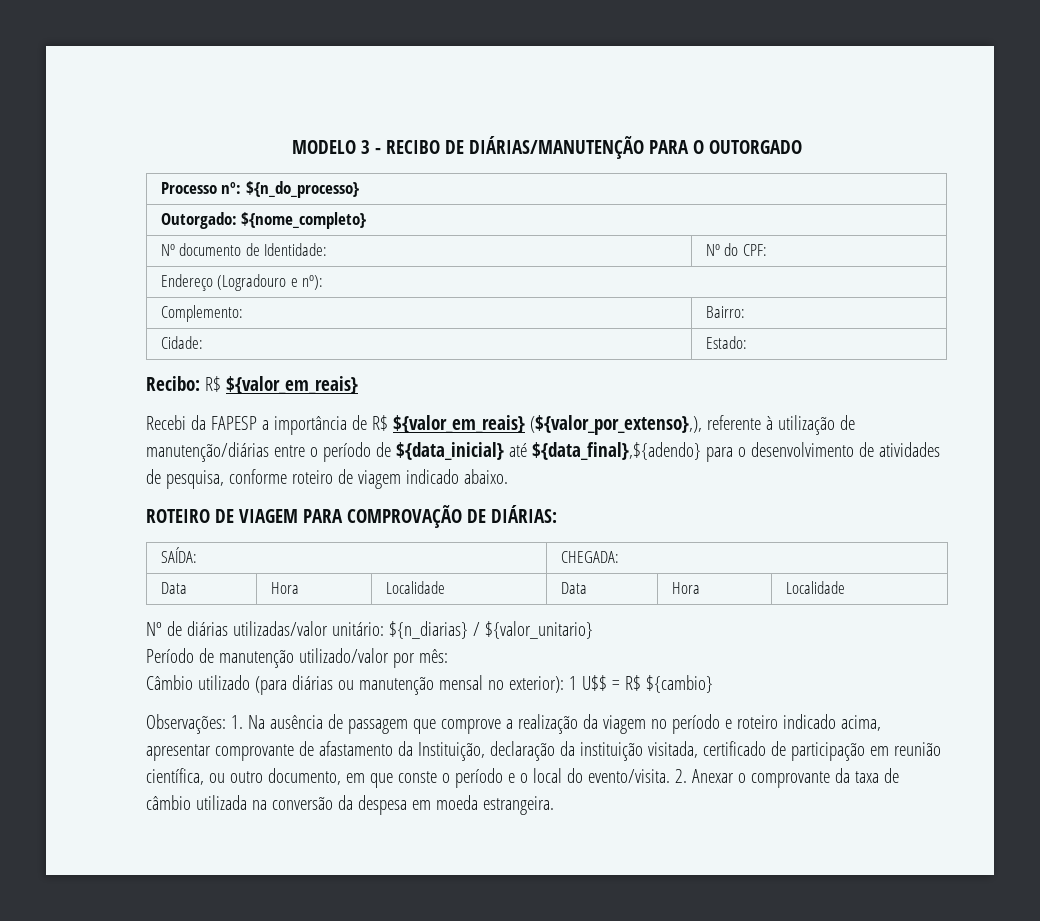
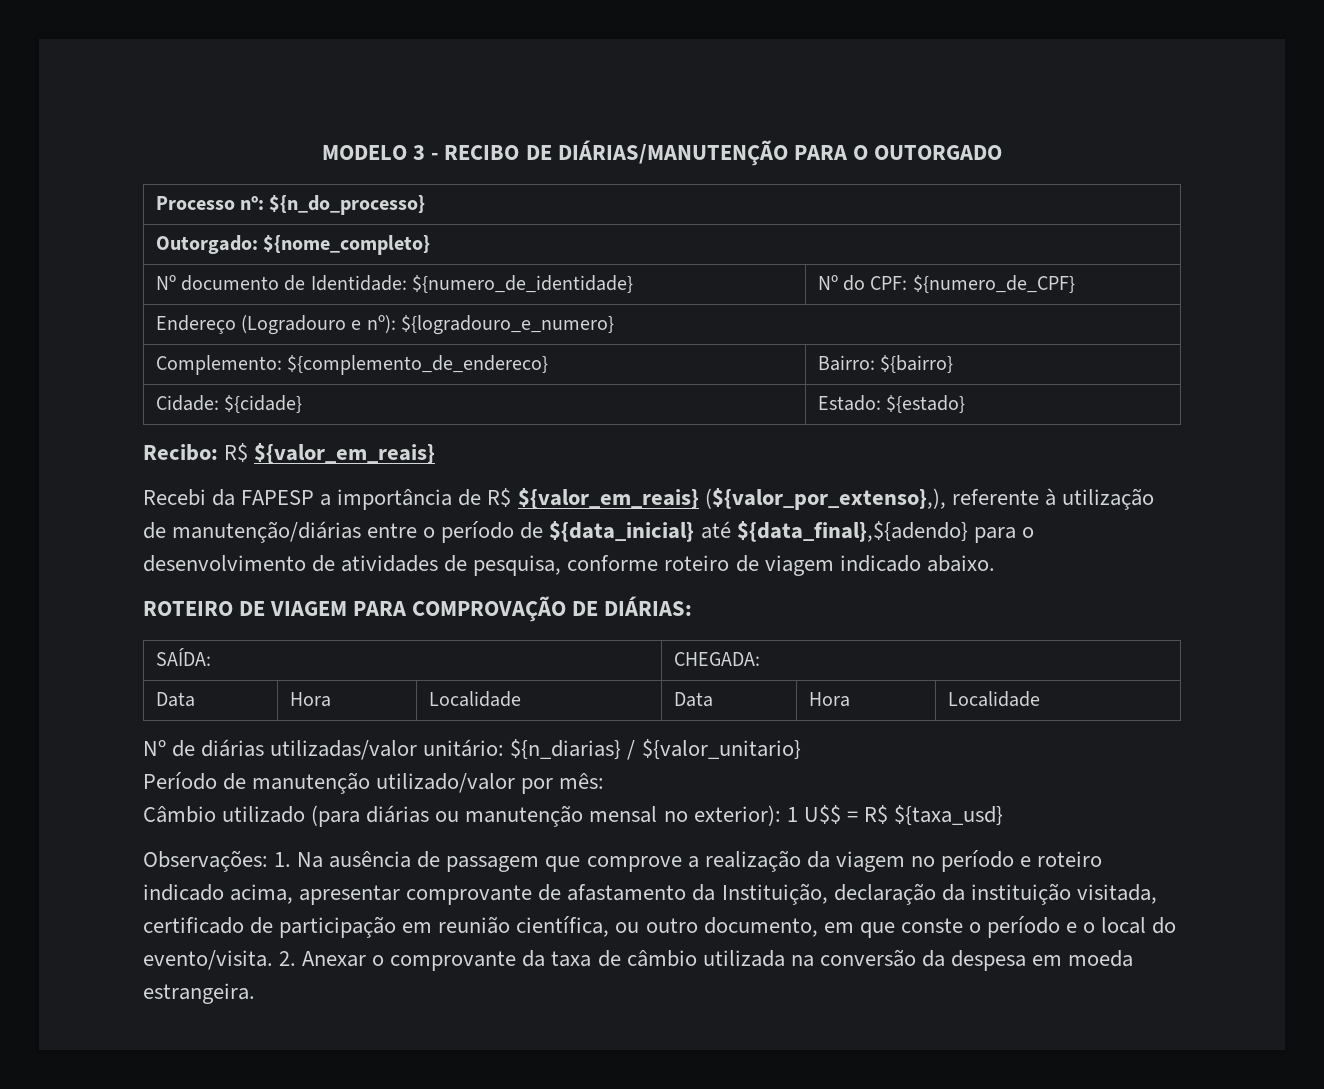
- Nº documento de Identidade: | Nº do CPF:
+ Nº documento de Identidade: ${numero_de_identidade} | Nº do CPF: ${numero_de_CPF}
- Endereço (Logradouro e nº):
+ Endereço (Logradouro e nº): ${logradouro_e_numero}
- Complemento: | Bairro:
+ Complemento: ${complemento_de_endereco} | Bairro: ${bairro}
- Cidade: | Estado:
+ Cidade: ${cidade} | Estado: ${estado}
- Câmbio utilizado (para diárias ou manutenção mensal no exterior): 1 U$$ = R$ ${cambio}
+ Câmbio utilizado (para diárias ou manutenção mensal no exterior): 1 U$$ = R$ ${taxa_usd}

